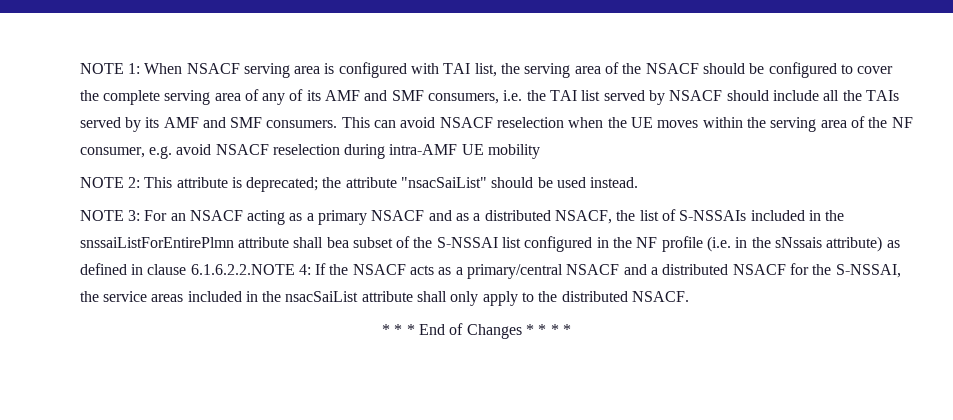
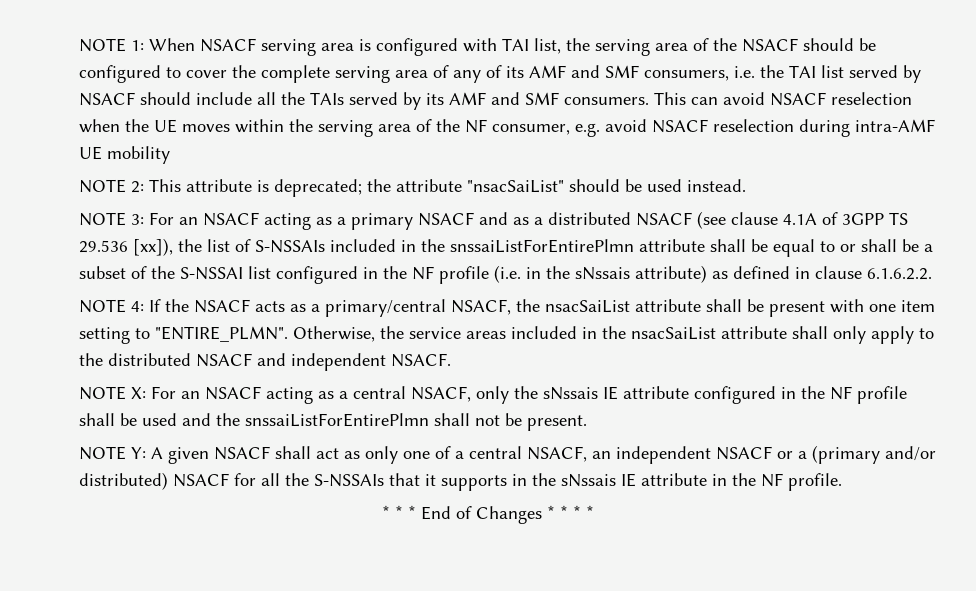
- For an NSACF acting as a primary NSACF and as a distributed NSACF, the list of S-NSSAIs included in the snssaiListForEntirePlmn attribute shall bea subset of the S-NSSAI list configured in the NF profile (i.e. in the sNssais attribute) as defined in clause 6.1.6.2.2.NOTE 4:
+ For an NSACF acting as a primary NSACF and as a distributed NSACF (see clause 4.1A of 3GPP TS 29.536 [xx]), the list of S-NSSAIs included in the snssaiListForEntirePlmn attribute shall be equal to or shall be a subset of the S-NSSAI list configured in the NF profile (i.e. in the sNssais attribute) as defined in clause 6.1.6.2.2.
+ NOTE 4:
- If the NSACF acts as a primary/central NSACF and a distributed NSACF for the S-NSSAI, the service areas included in the nsacSaiList attribute shall only apply to the distributed NSACF.
+ If the NSACF acts as a primary/central NSACF, the nsacSaiList attribute shall be present with one item setting to "ENTIRE_PLMN". Otherwise, the service areas included in the nsacSaiList attribute shall only apply to the distributed NSACF and independent NSACF.
+ NOTE X: For an NSACF acting as a central NSACF, only the sNssais IE attribute configured in the NF profile shall be used and the snssaiListForEntirePlmn shall not be present.
+ NOTE Y: A given NSACF shall act as only one of a central NSACF, an independent NSACF or a (primary and/or distributed) NSACF for all the S-NSSAIs that it supports in the sNssais IE attribute in the NF profile.

